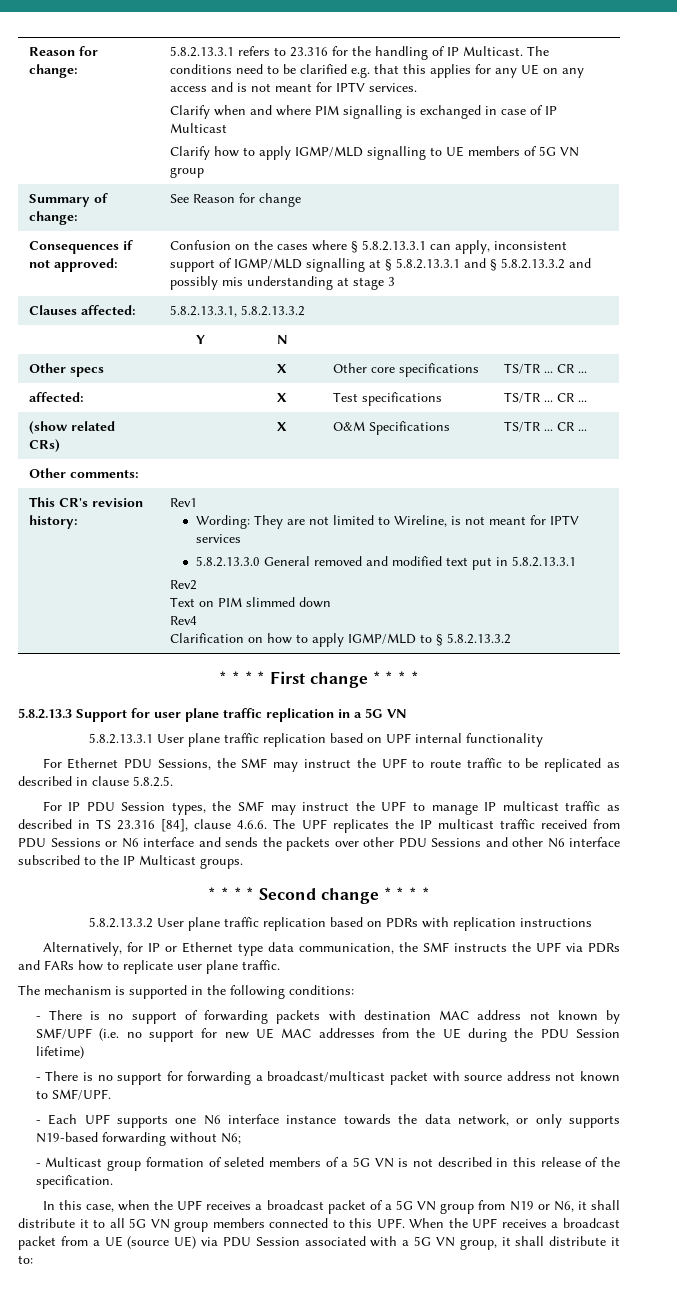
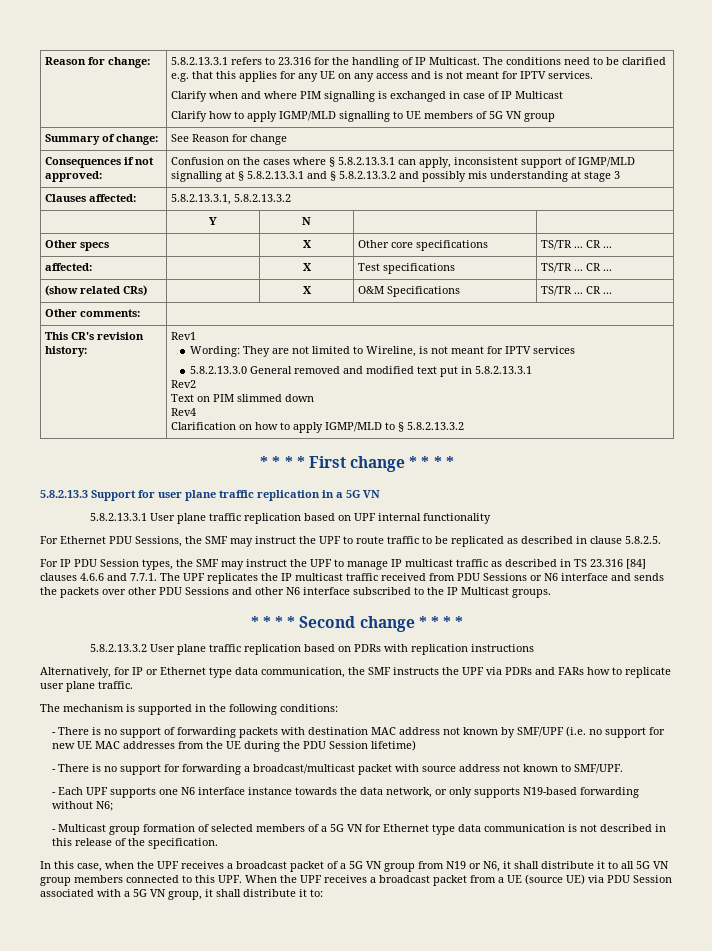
- For IP PDU Session types, the SMF may instruct the UPF to manage IP multicast traffic as described in TS 23.316 [84], clause 4.6.6. The UPF replicates the IP multicast traffic received from PDU Sessions or N6 interface and sends the packets over other PDU Sessions and other N6 interface subscribed to the IP Multicast groups.
+ For IP PDU Session types, the SMF may instruct the UPF to manage IP multicast traffic as described in TS 23.316 [84] clauses 4.6.6 and 7.7.1. The UPF replicates the IP multicast traffic received from PDU Sessions or N6 interface and sends the packets over other PDU Sessions and other N6 interface subscribed to the IP Multicast groups.
- - Multicast group formation of seleted members of a 5G VN is not described in this release of the specification.
+ - Multicast group formation of selected members of a 5G VN for Ethernet type data communication is not described in this release of the specification.

